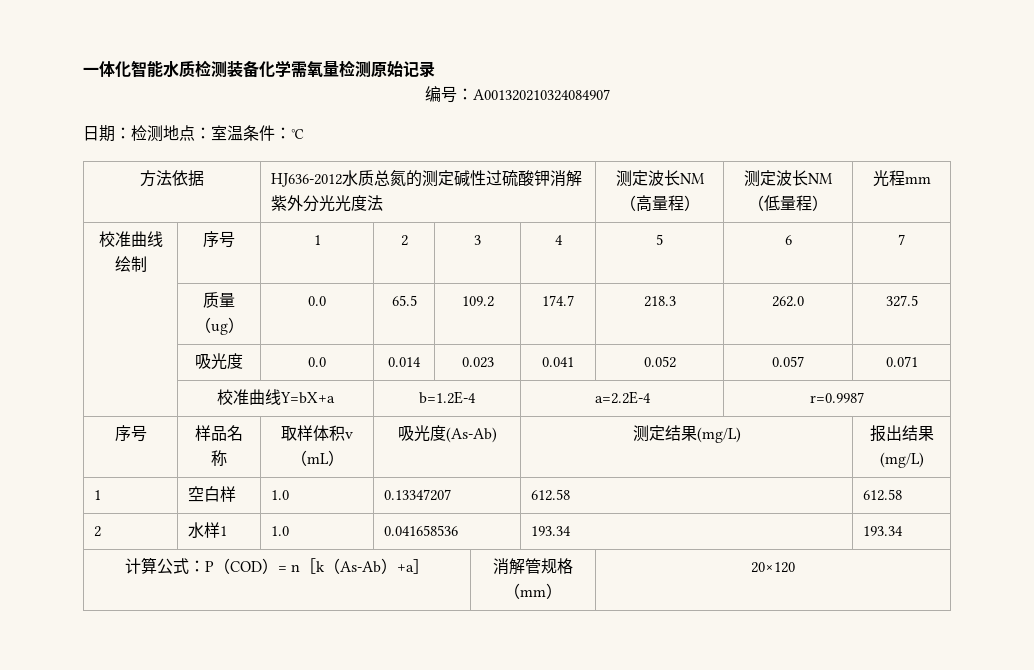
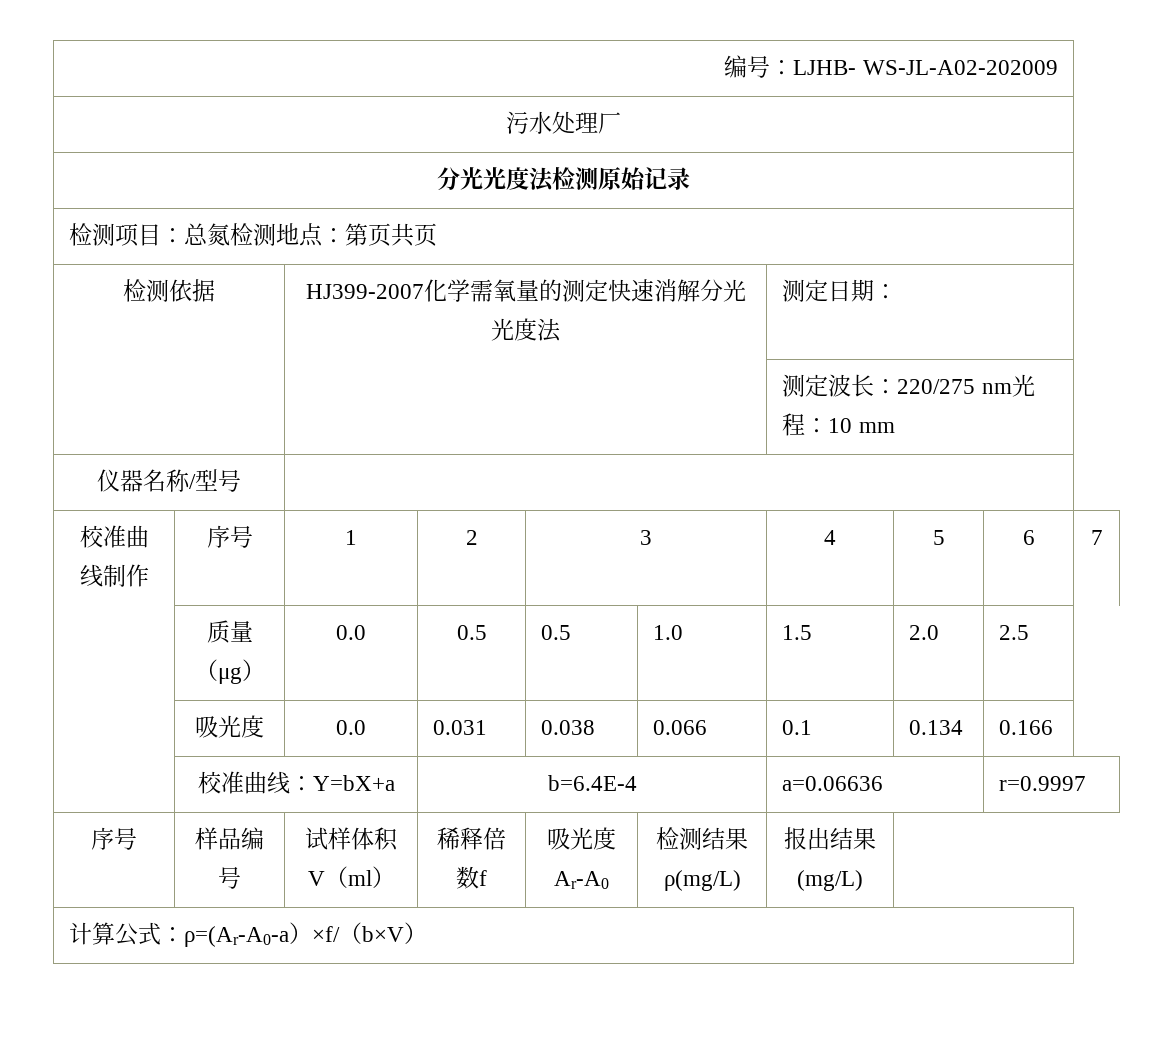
- 一体化智能水质检测装备化学需氧量检测原始记录
- 编号：A001320210324084907
- 日期：检测地点：室温条件：℃
- 方法依据 | HJ636-2012水质总氮的测定碱性过硫酸钾消解紫外分光光度法 | 测定波长NM（高量程） | 测定波长NM（低量程） | 光程mm
- 校准曲线绘制 | 序号 | 1 | 2 | 3 | 4 | 5 | 6 | 7
+ 编号：LJHB- WS-JL-A02-202009
+ 污水处理厂
+ 分光光度法检测原始记录
+ 检测项目：总氮检测地点：第页共页
+ 检测依据 | HJ399-2007化学需氧量的测定快速消解分光光度法 | 测定日期：
+ | | 测定波长：220/275 nm光程：10 mm
+ 仪器名称/型号 |
+ 校准曲线制作 | 序号 | 1 | 2 | 3 | 4 | 5 | 6 | 7
- | 质量（ug） | 0.0 | 65.5 | 109.2 | 174.7 | 218.3 | 262.0 | 327.5
- | 吸光度 | 0.0 | 0.014 | 0.023 | 0.041 | 0.052 | 0.057 | 0.071
- | 校准曲线Y=bX+a | b=1.2E-4 | a=2.2E-4 | r=0.9987
+ | 质量（μg） | 0.0 | 0.5 | 0.5 | 1.0 | 1.5 | 2.0 | 2.5
+ | 吸光度 | 0.0 | 0.031 | 0.038 | 0.066 | 0.1 | 0.134 | 0.166
+ | 校准曲线：Y=bX+a | b=6.4E-4 | a=0.06636 | r=0.9997
- 序号 | 样品名称 | 取样体积v（mL） | 吸光度(As-Ab) | 测定结果(mg/L) | 报出结果(mg/L)
- 1 | 空白样 | 1.0 | 0.13347207 | 612.58 | 612.58
- 2 | 水样1 | 1.0 | 0.041658536 | 193.34 | 193.34
- 计算公式：P（COD）= n［k（As-Ab）+a］ | 消解管规格（mm） | 20×120
+ 序号 | 样品编号 | 试样体积V（ml） | 稀释倍数f | 吸光度Ar-A0 | 检测结果ρ(mg/L) | 报出结果(mg/L)
+ 计算公式：ρ=(Ar-A0-a）×f/（b×V）

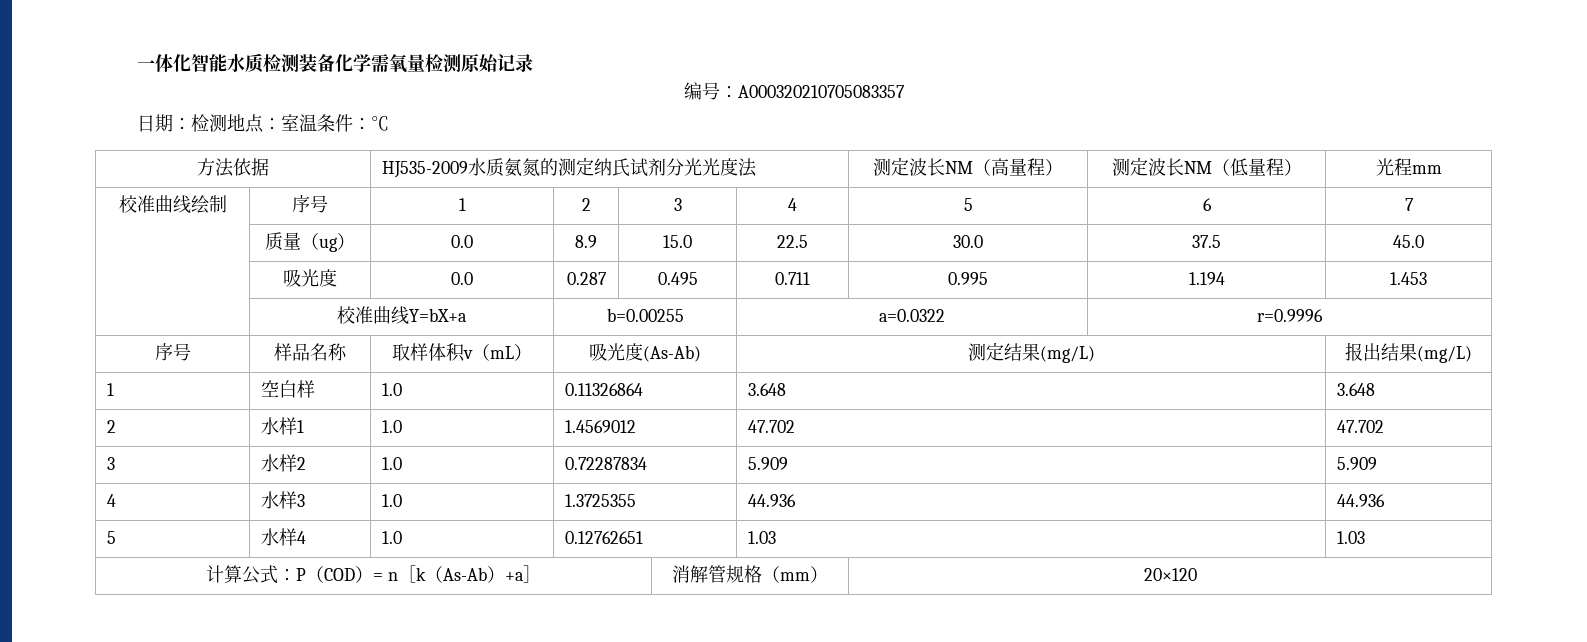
- 编号：LJHB- WS-JL-A02-202009
- 污水处理厂
- 分光光度法检测原始记录
- 检测项目：总氮检测地点：第页共页
- 检测依据 | HJ399-2007化学需氧量的测定快速消解分光光度法 | 测定日期：
- | | 测定波长：220/275 nm光程：10 mm
- 仪器名称/型号 |
- 校准曲线制作 | 序号 | 1 | 2 | 3 | 4 | 5 | 6 | 7
+ 一体化智能水质检测装备化学需氧量检测原始记录
+ 编号：A000320210705083357
+ 日期：检测地点：室温条件：℃
+ 方法依据 | HJ535-2009水质氨氮的测定纳氏试剂分光光度法 | 测定波长NM（高量程） | 测定波长NM（低量程） | 光程mm
+ 校准曲线绘制 | 序号 | 1 | 2 | 3 | 4 | 5 | 6 | 7
- | 质量（μg） | 0.0 | 0.5 | 0.5 | 1.0 | 1.5 | 2.0 | 2.5
- | 吸光度 | 0.0 | 0.031 | 0.038 | 0.066 | 0.1 | 0.134 | 0.166
- | 校准曲线：Y=bX+a | b=6.4E-4 | a=0.06636 | r=0.9997
+ | 质量（ug） | 0.0 | 8.9 | 15.0 | 22.5 | 30.0 | 37.5 | 45.0
+ | 吸光度 | 0.0 | 0.287 | 0.495 | 0.711 | 0.995 | 1.194 | 1.453
+ | 校准曲线Y=bX+a | b=0.00255 | a=0.0322 | r=0.9996
- 序号 | 样品编号 | 试样体积V（ml） | 稀释倍数f | 吸光度Ar-A0 | 检测结果ρ(mg/L) | 报出结果(mg/L)
- 计算公式：ρ=(Ar-A0-a）×f/（b×V）
+ 序号 | 样品名称 | 取样体积v（mL） | 吸光度(As-Ab) | 测定结果(mg/L) | 报出结果(mg/L)
+ 1 | 空白样 | 1.0 | 0.11326864 | 3.648 | 3.648
+ 2 | 水样1 | 1.0 | 1.4569012 | 47.702 | 47.702
+ 3 | 水样2 | 1.0 | 0.72287834 | 5.909 | 5.909
+ 4 | 水样3 | 1.0 | 1.3725355 | 44.936 | 44.936
+ 5 | 水样4 | 1.0 | 0.12762651 | 1.03 | 1.03
+ 计算公式：P（COD）= n［k（As-Ab）+a］ | 消解管规格（mm） | 20×120

